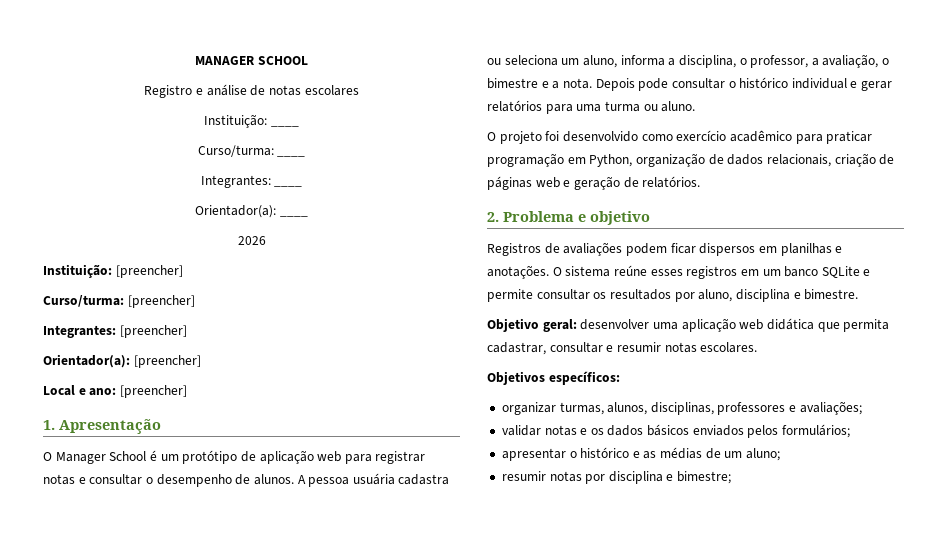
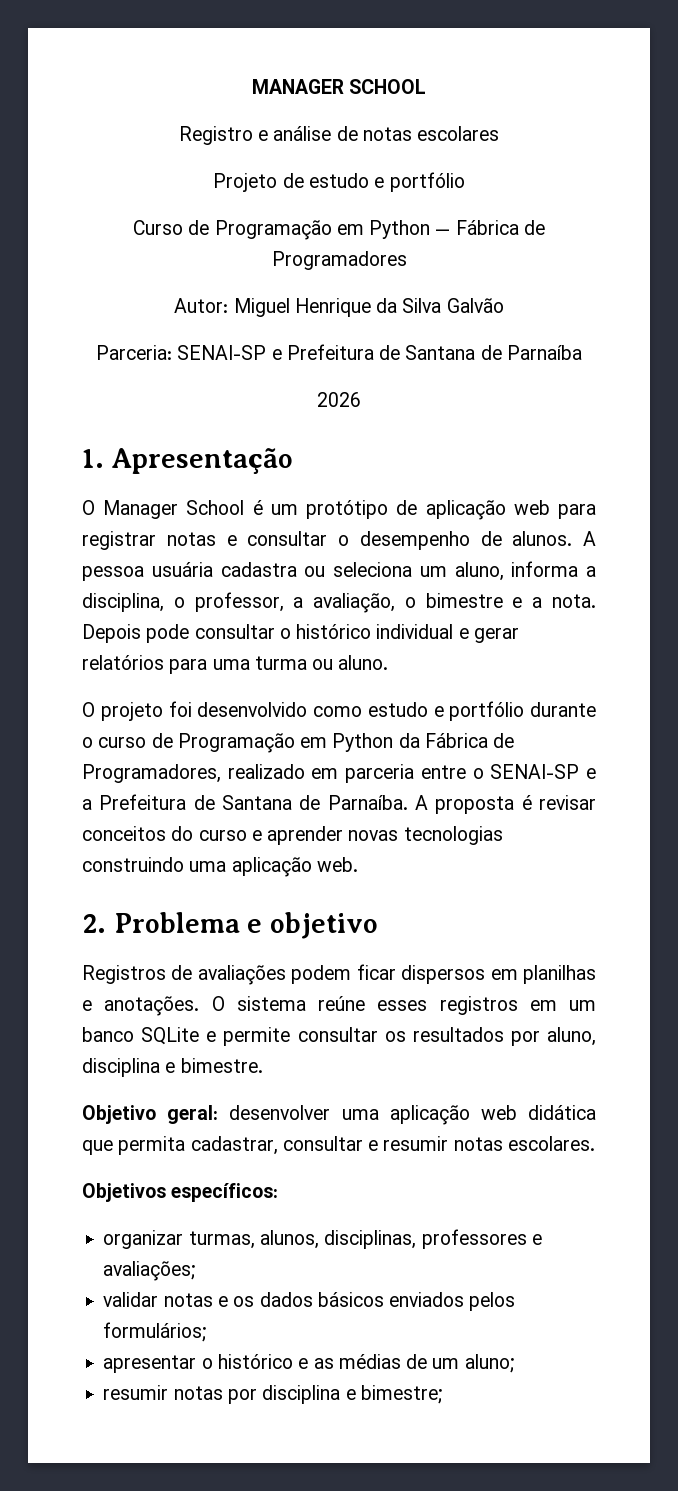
- Instituição: ____
- Curso/turma: ____
- Integrantes: ____
- Orientador(a): ____
+ Projeto de estudo e portfólio
+ Curso de Programação em Python — Fábrica de Programadores
+ Autor: Miguel Henrique da Silva Galvão
+ Parceria: SENAI-SP e Prefeitura de Santana de Parnaíba
  2026
- Instituição: [preencher]
- Curso/turma: [preencher]
- Integrantes: [preencher]
- Orientador(a): [preencher]
- Local e ano: [preencher]
- O projeto foi desenvolvido como exercício acadêmico para praticar programação em Python, organização de dados relacionais, criação de páginas web e geração de relatórios.
+ O projeto foi desenvolvido como estudo e portfólio durante o curso de Programação em Python da Fábrica de Programadores, realizado em parceria entre o SENAI-SP e a Prefeitura de Santana de Parnaíba. A proposta é revisar conceitos do curso e aprender novas tecnologias construindo uma aplicação web.

